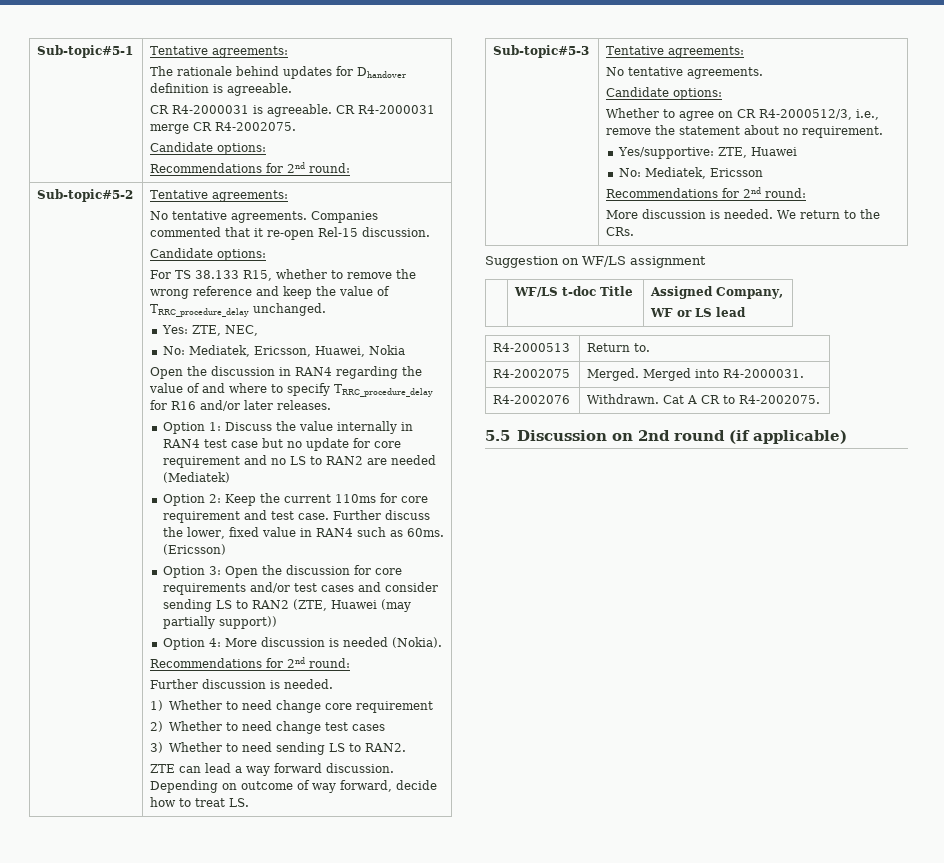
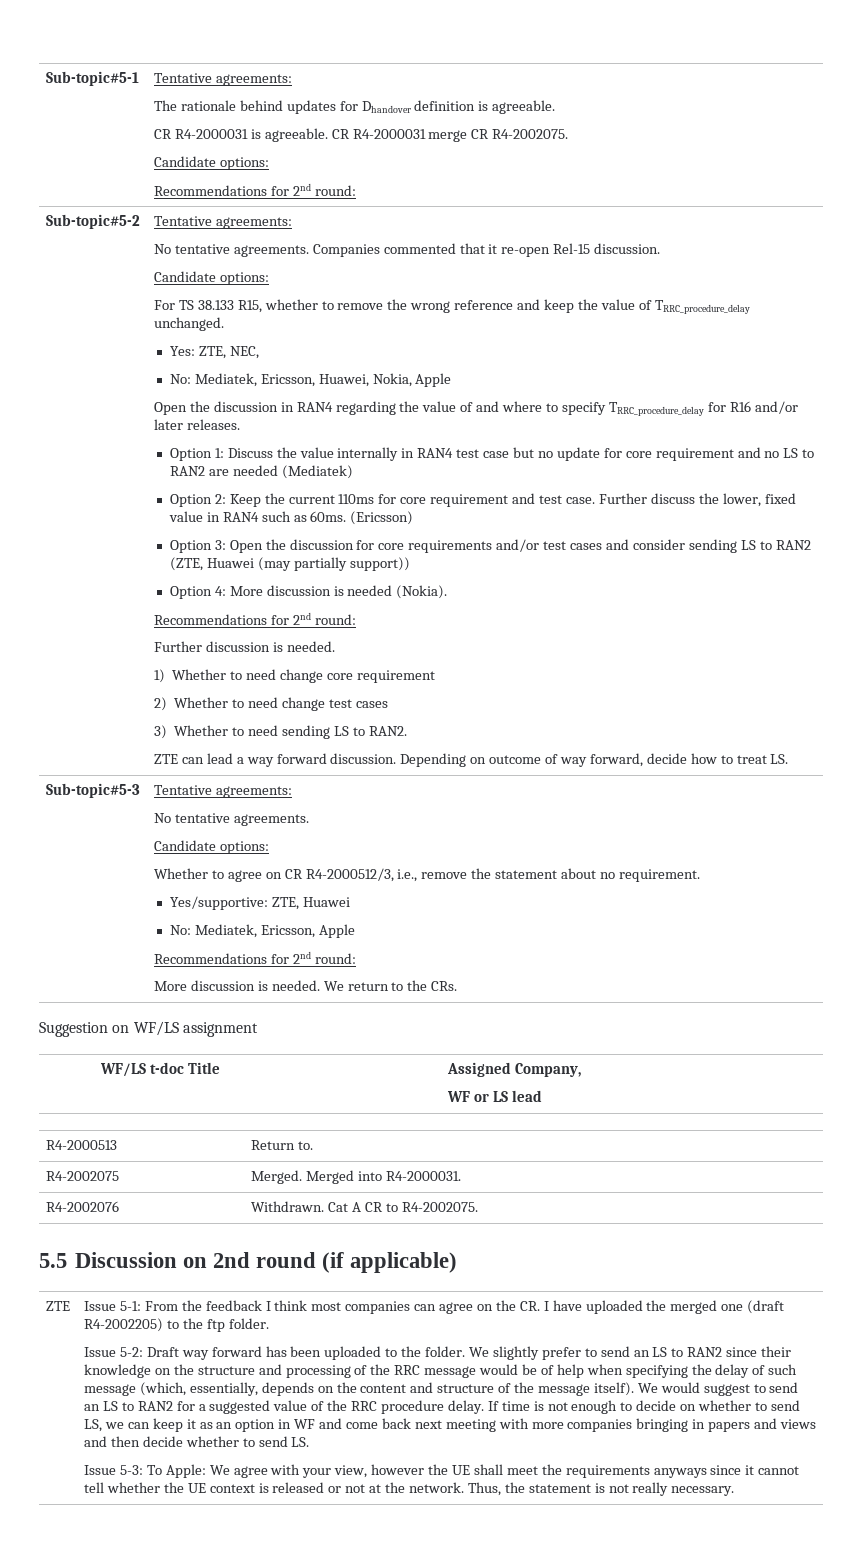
- No: Mediatek, Ericsson, Huawei, Nokia
+ No: Mediatek, Ericsson, Huawei, Nokia, Apple
- No: Mediatek, Ericsson
+ No: Mediatek, Ericsson, Apple
+ ZTE | Issue 5-1: From the feedback I think most companies can agree on the CR. I have uploaded the merged one (draft R4-2002205) to the ftp folder.
+ Issue 5-2: Draft way forward has been uploaded to the folder. We slightly prefer to send an LS to RAN2 since their knowledge on the structure and processing of the RRC message would be of help when specifying the delay of such message (which, essentially, depends on the content and structure of the message itself). We would suggest to send an LS to RAN2 for a suggested value of the RRC procedure delay. If time is not enough to decide on whether to send LS, we can keep it as an option in WF and come back next meeting with more companies bringing in papers and views and then decide whether to send LS.
+ Issue 5-3: To Apple: We agree with your view, however the UE shall meet the requirements anyways since it cannot tell whether the UE context is released or not at the network. Thus, the statement is not really necessary.

